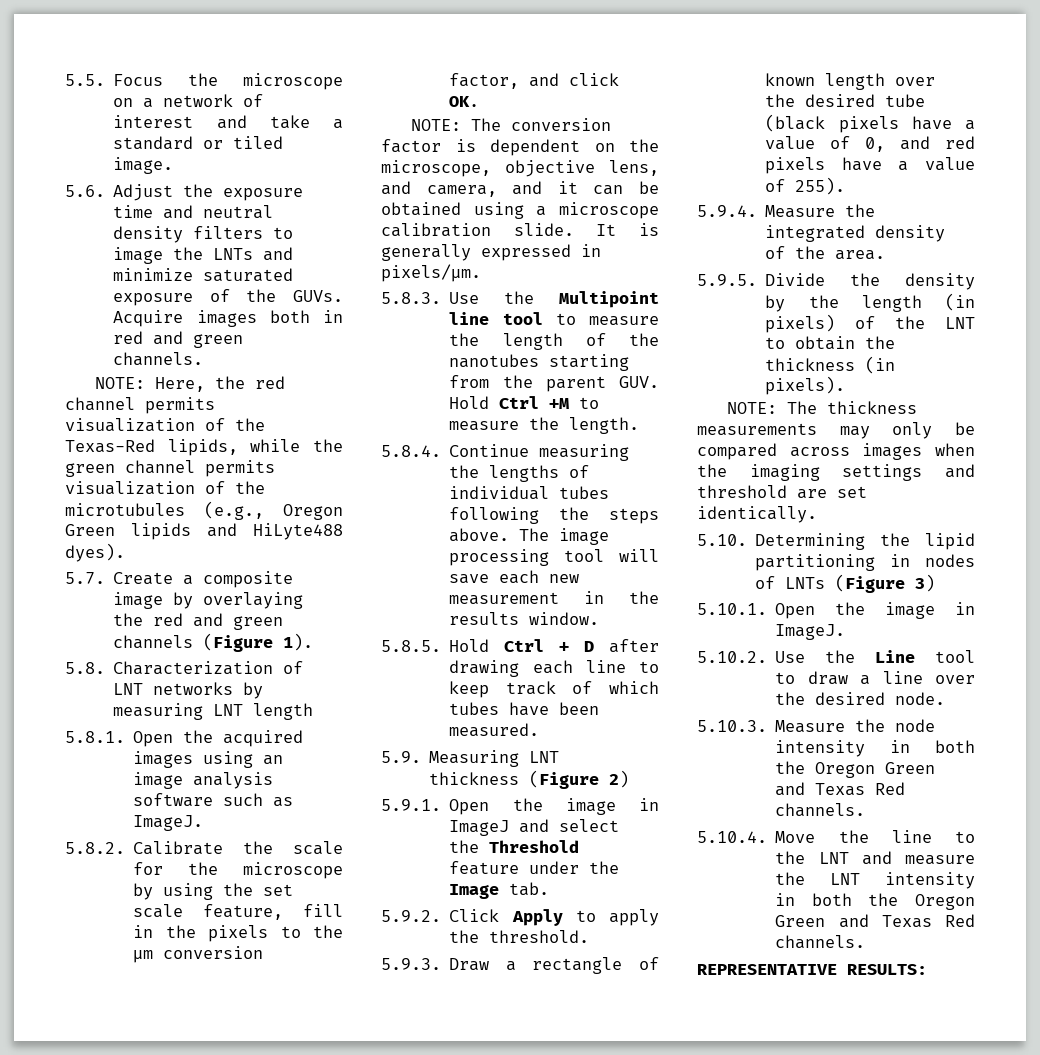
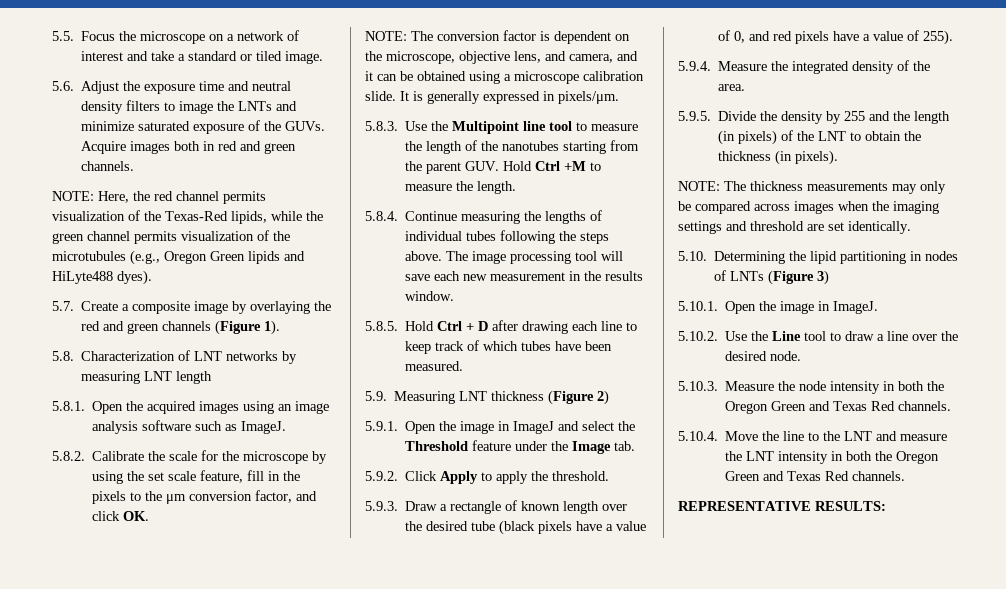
- 5.9.5. Divide the density by the length (in pixels) of the LNT to obtain the thickness (in pixels).
+ 5.9.5. Divide the density by 255 and the length (in pixels) of the LNT to obtain the thickness (in pixels).

